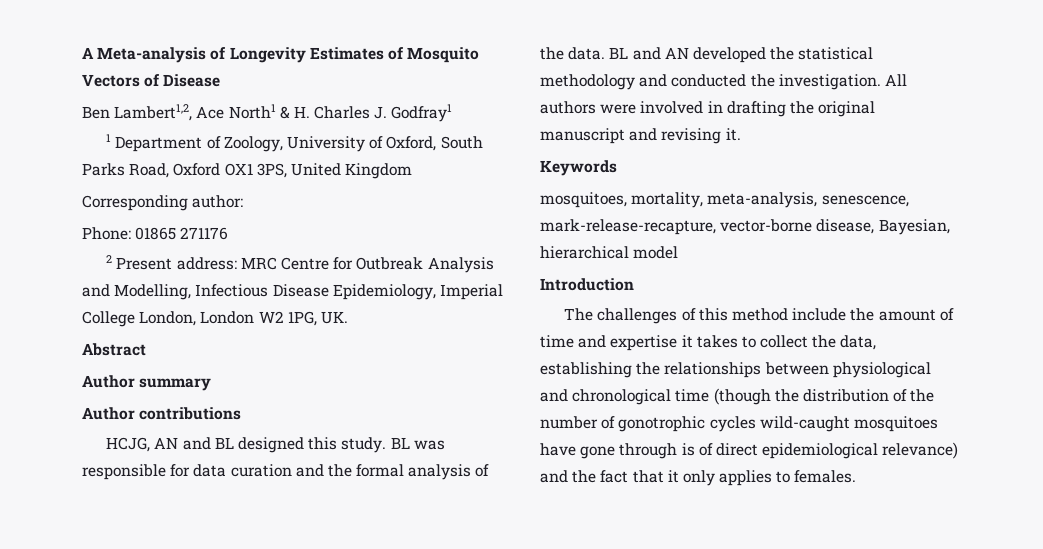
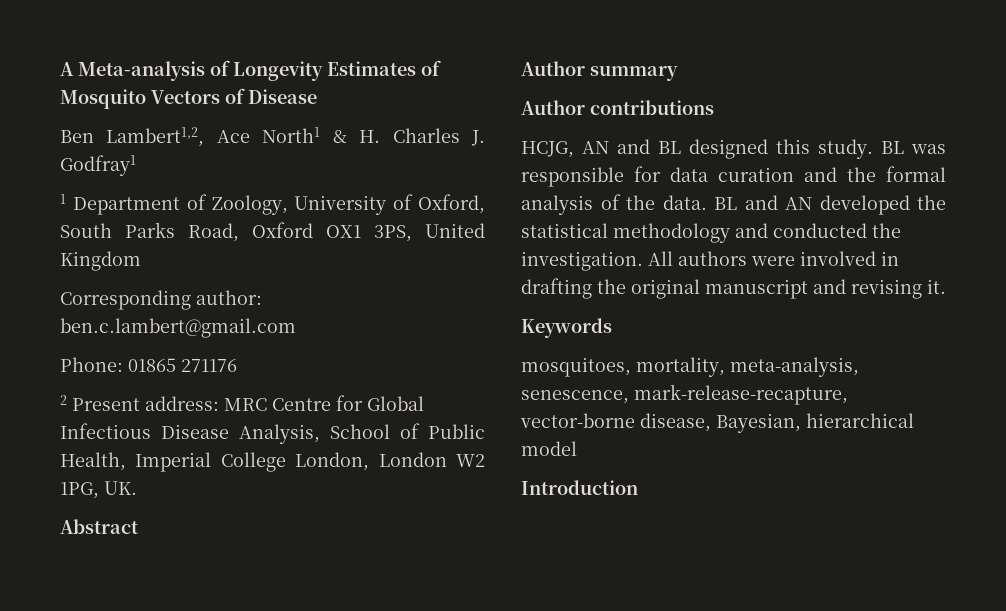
- Corresponding author:
+ Corresponding author: ben.c.lambert@gmail.com
- 2 Present address: MRC Centre for Outbreak Analysis and Modelling, Infectious Disease Epidemiology, Imperial College London, London W2 1PG, UK.
+ 2 Present address: MRC Centre for Global Infectious Disease Analysis, School of Public Health, Imperial College London, London W2 1PG, UK.
- The challenges of this method include the amount of time and expertise it takes to collect the data, establishing the relationships between physiological and chronological time (though the distribution of the number of gonotrophic cycles wild-caught mosquitoes have gone through is of direct epidemiological relevance) and the fact that it only applies to females.

